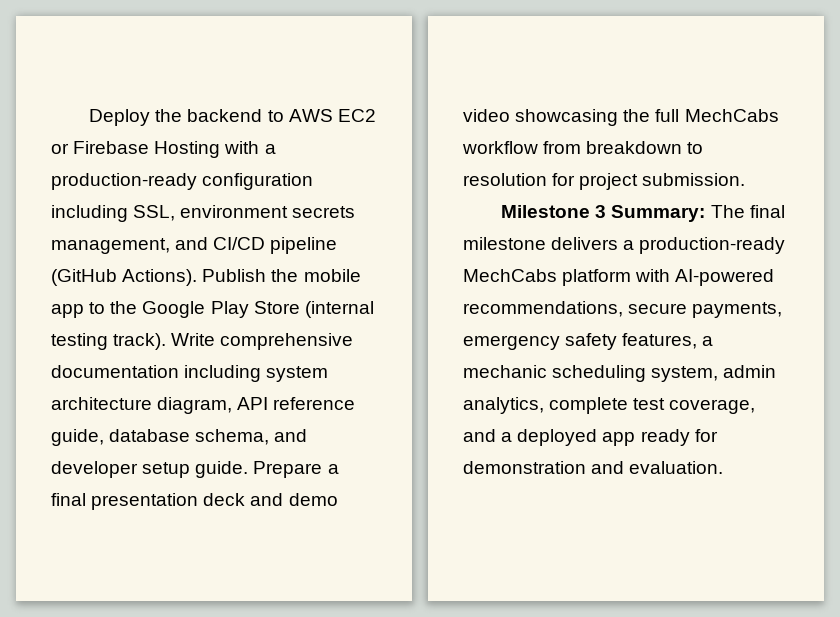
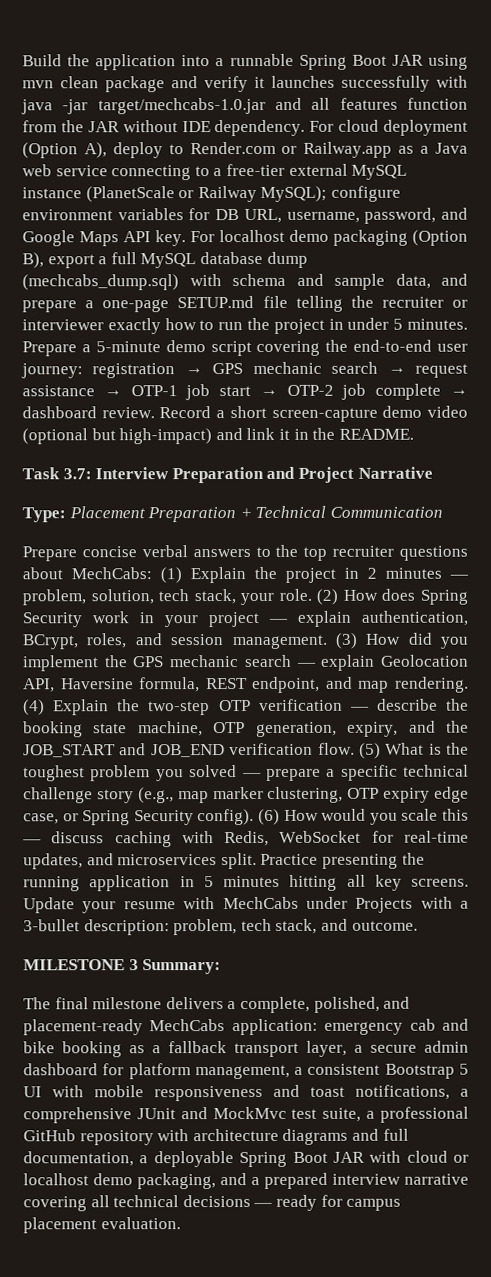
- Deploy the backend to AWS EC2 or Firebase Hosting with a production-ready configuration including SSL, environment secrets management, and CI/CD pipeline (GitHub Actions). Publish the mobile app to the Google Play Store (internal testing track). Write comprehensive documentation including system architecture diagram, API reference guide, database schema, and developer setup guide. Prepare a final presentation deck and demo video showcasing the full MechCabs workflow from breakdown to resolution for project submission.
- Milestone 3 Summary: The final milestone delivers a production-ready MechCabs platform with AI-powered recommendations, secure payments, emergency safety features, a mechanic scheduling system, admin analytics, complete test coverage, and a deployed app ready for demonstration and evaluation.
+ Build the application into a runnable Spring Boot JAR using mvn clean package and verify it launches successfully with java -jar target/mechcabs-1.0.jar and all features function from the JAR without IDE dependency. For cloud deployment (Option A), deploy to Render.com or Railway.app as a Java web service connecting to a free-tier external MySQL instance (PlanetScale or Railway MySQL); configure environment variables for DB URL, username, password, and Google Maps API key. For localhost demo packaging (Option B), export a full MySQL database dump (mechcabs_dump.sql) with schema and sample data, and prepare a one-page SETUP.md file telling the recruiter or interviewer exactly how to run the project in under 5 minutes. Prepare a 5-minute demo script covering the end-to-end user journey: registration → GPS mechanic search → request assistance → OTP-1 job start → OTP-2 job complete → dashboard review. Record a short screen-capture demo video (optional but high-impact) and link it in the README.
+ Task 3.7: Interview Preparation and Project Narrative
+ Type: Placement Preparation + Technical Communication
+ Prepare concise verbal answers to the top recruiter questions about MechCabs: (1) Explain the project in 2 minutes — problem, solution, tech stack, your role. (2) How does Spring Security work in your project — explain authentication, BCrypt, roles, and session management. (3) How did you implement the GPS mechanic search — explain Geolocation API, Haversine formula, REST endpoint, and map rendering. (4) Explain the two-step OTP verification — describe the booking state machine, OTP generation, expiry, and the JOB_START and JOB_END verification flow. (5) What is the toughest problem you solved — prepare a specific technical challenge story (e.g., map marker clustering, OTP expiry edge case, or Spring Security config). (6) How would you scale this — discuss caching with Redis, WebSocket for real-time updates, and microservices split. Practice presenting the running application in 5 minutes hitting all key screens. Update your resume with MechCabs under Projects with a 3-bullet description: problem, tech stack, and outcome.
+ MILESTONE 3 Summary:
+ The final milestone delivers a complete, polished, and placement-ready MechCabs application: emergency cab and bike booking as a fallback transport layer, a secure admin dashboard for platform management, a consistent Bootstrap 5 UI with mobile responsiveness and toast notifications, a comprehensive JUnit and MockMvc test suite, a professional GitHub repository with architecture diagrams and full documentation, a deployable Spring Boot JAR with cloud or localhost demo packaging, and a prepared interview narrative covering all technical decisions — ready for campus placement evaluation.

